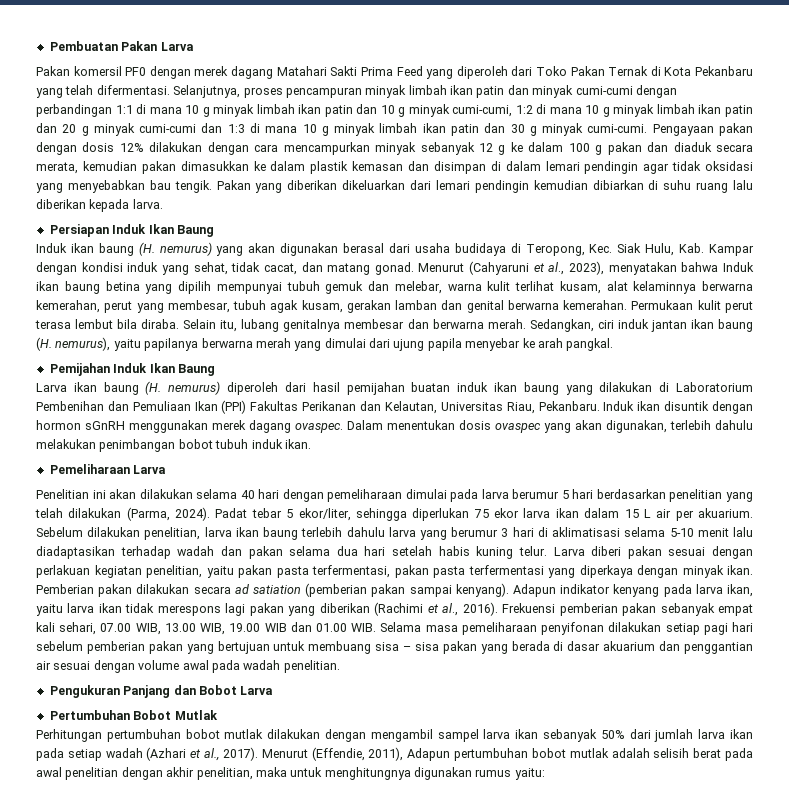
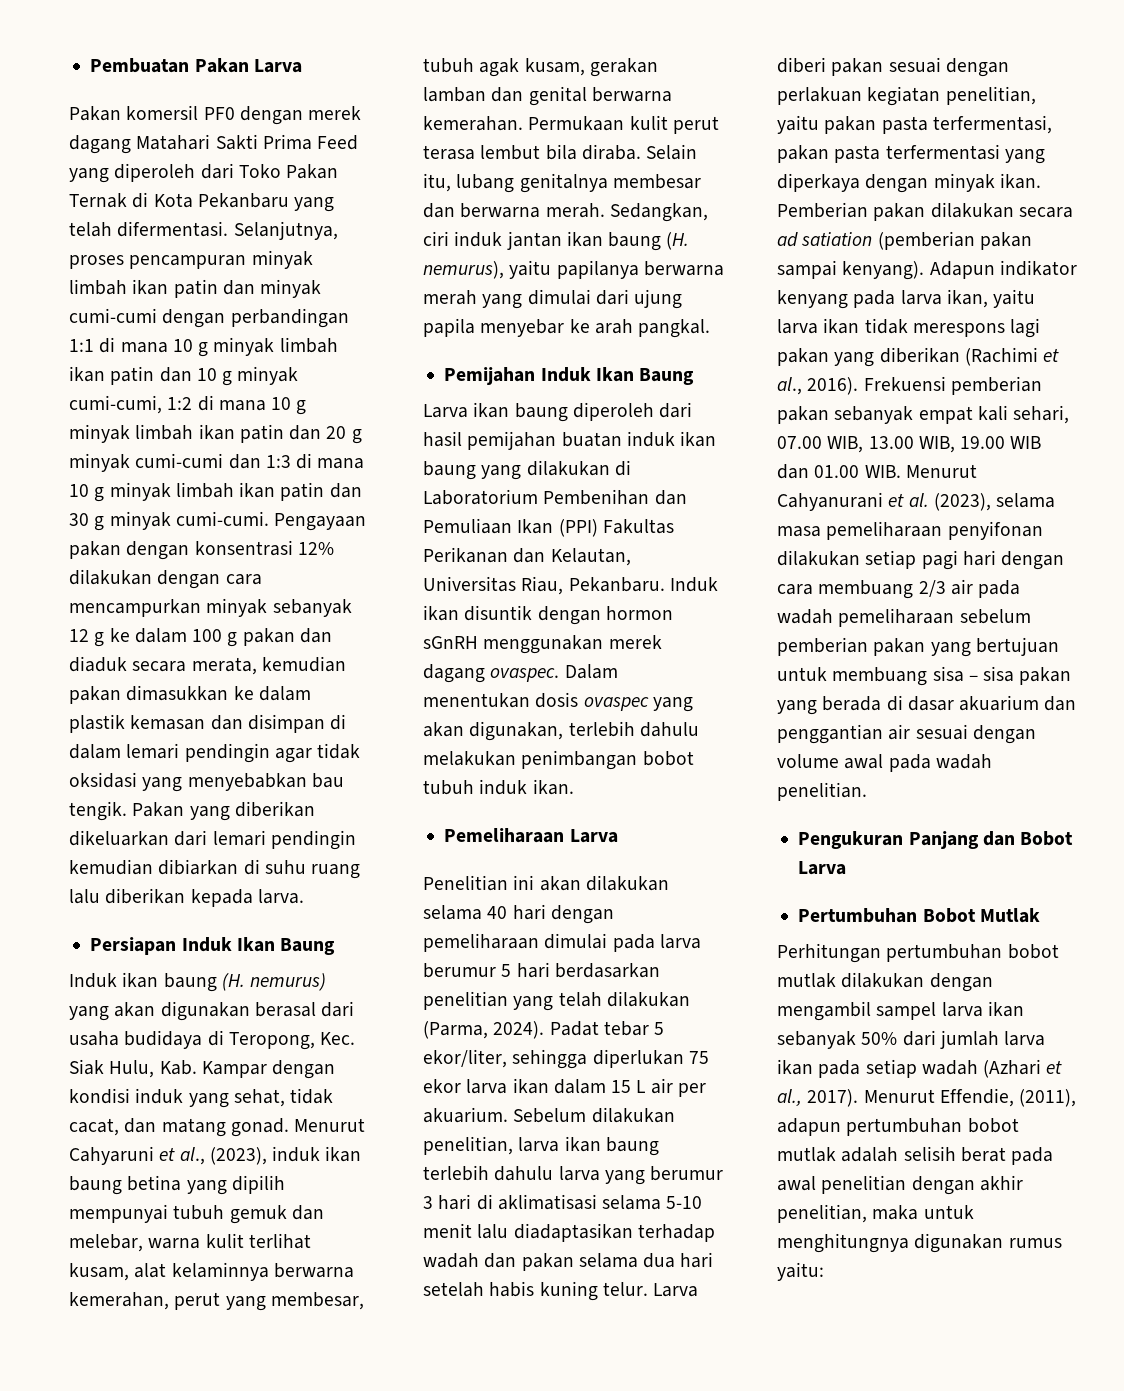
- Pengayaan pakan dengan dosis 12% dilakukan dengan cara mencampurkan minyak sebanyak 12 g ke dalam 100 g pakan dan diaduk secara merata, kemudian pakan dimasukkan ke dalam plastik kemasan dan disimpan di dalam lemari pendingin agar tidak oksidasi yang menyebabkan bau tengik.
+ Pengayaan pakan dengan konsentrasi 12% dilakukan dengan cara mencampurkan minyak sebanyak 12 g ke dalam 100 g pakan dan diaduk secara merata, kemudian pakan dimasukkan ke dalam plastik kemasan dan disimpan di dalam lemari pendingin agar tidak oksidasi yang menyebabkan bau tengik.
- Menurut (Cahyaruni et al., 2023), menyatakan bahwa Induk ikan baung betina yang dipilih mempunyai tubuh gemuk dan melebar, warna kulit terlihat kusam, alat kelaminnya berwarna kemerahan, perut yang membesar, tubuh agak kusam, gerakan lamban dan genital berwarna kemerahan.
+ Menurut Cahyaruni et al., (2023), induk ikan baung betina yang dipilih mempunyai tubuh gemuk dan melebar, warna kulit terlihat kusam, alat kelaminnya berwarna kemerahan, perut yang membesar, tubuh agak kusam, gerakan lamban dan genital berwarna kemerahan.
- Larva ikan baung (H. nemurus) diperoleh dari hasil pemijahan buatan induk ikan baung yang dilakukan di Laboratorium Pembenihan dan Pemuliaan Ikan (PPI) Fakultas Perikanan dan Kelautan, Universitas Riau, Pekanbaru.
+ Larva ikan baung diperoleh dari hasil pemijahan buatan induk ikan baung yang dilakukan di Laboratorium Pembenihan dan Pemuliaan Ikan (PPI) Fakultas Perikanan dan Kelautan, Universitas Riau, Pekanbaru.
- Frekuensi pemberian pakan sebanyak empat kali sehari, 07.00 WIB, 13.00 WIB, 19.00 WIB dan 01.00 WIB. Selama masa pemeliharaan penyifonan dilakukan setiap pagi hari sebelum pemberian pakan yang bertujuan untuk membuang sisa – sisa pakan yang berada di dasar akuarium dan penggantian air sesuai dengan volume awal pada wadah penelitian.
+ Frekuensi pemberian pakan sebanyak empat kali sehari, 07.00 WIB, 13.00 WIB, 19.00 WIB dan 01.00 WIB. Menurut Cahyanurani et al. (2023), selama masa pemeliharaan penyifonan dilakukan setiap pagi hari dengan cara membuang 2/3 air pada wadah pemeliharaan sebelum pemberian pakan yang bertujuan untuk membuang sisa – sisa pakan yang berada di dasar akuarium dan penggantian air sesuai dengan volume awal pada wadah penelitian.
- Menurut (Effendie, 2011), Adapun pertumbuhan bobot mutlak adalah selisih berat pada awal penelitian dengan akhir penelitian, maka untuk menghitungnya digunakan rumus yaitu:
+ Menurut Effendie, (2011), adapun pertumbuhan bobot mutlak adalah selisih berat pada awal penelitian dengan akhir penelitian, maka untuk menghitungnya digunakan rumus yaitu:

